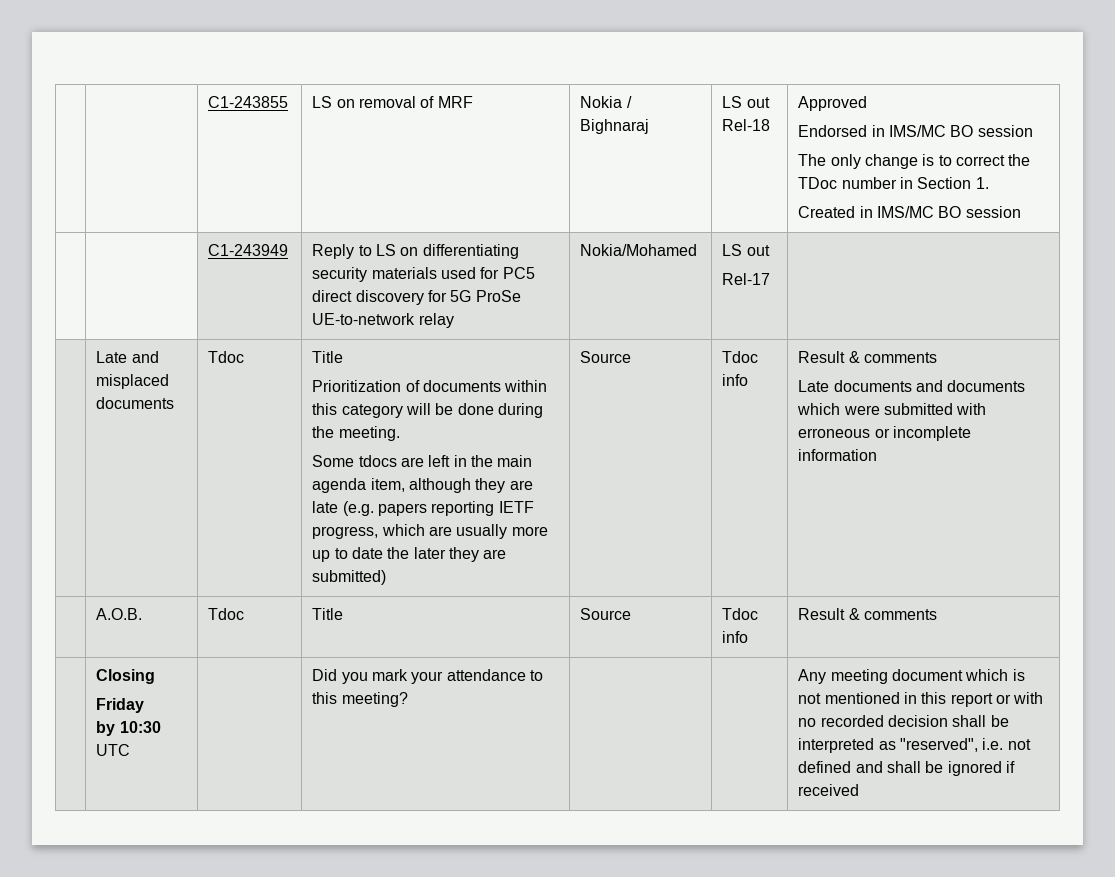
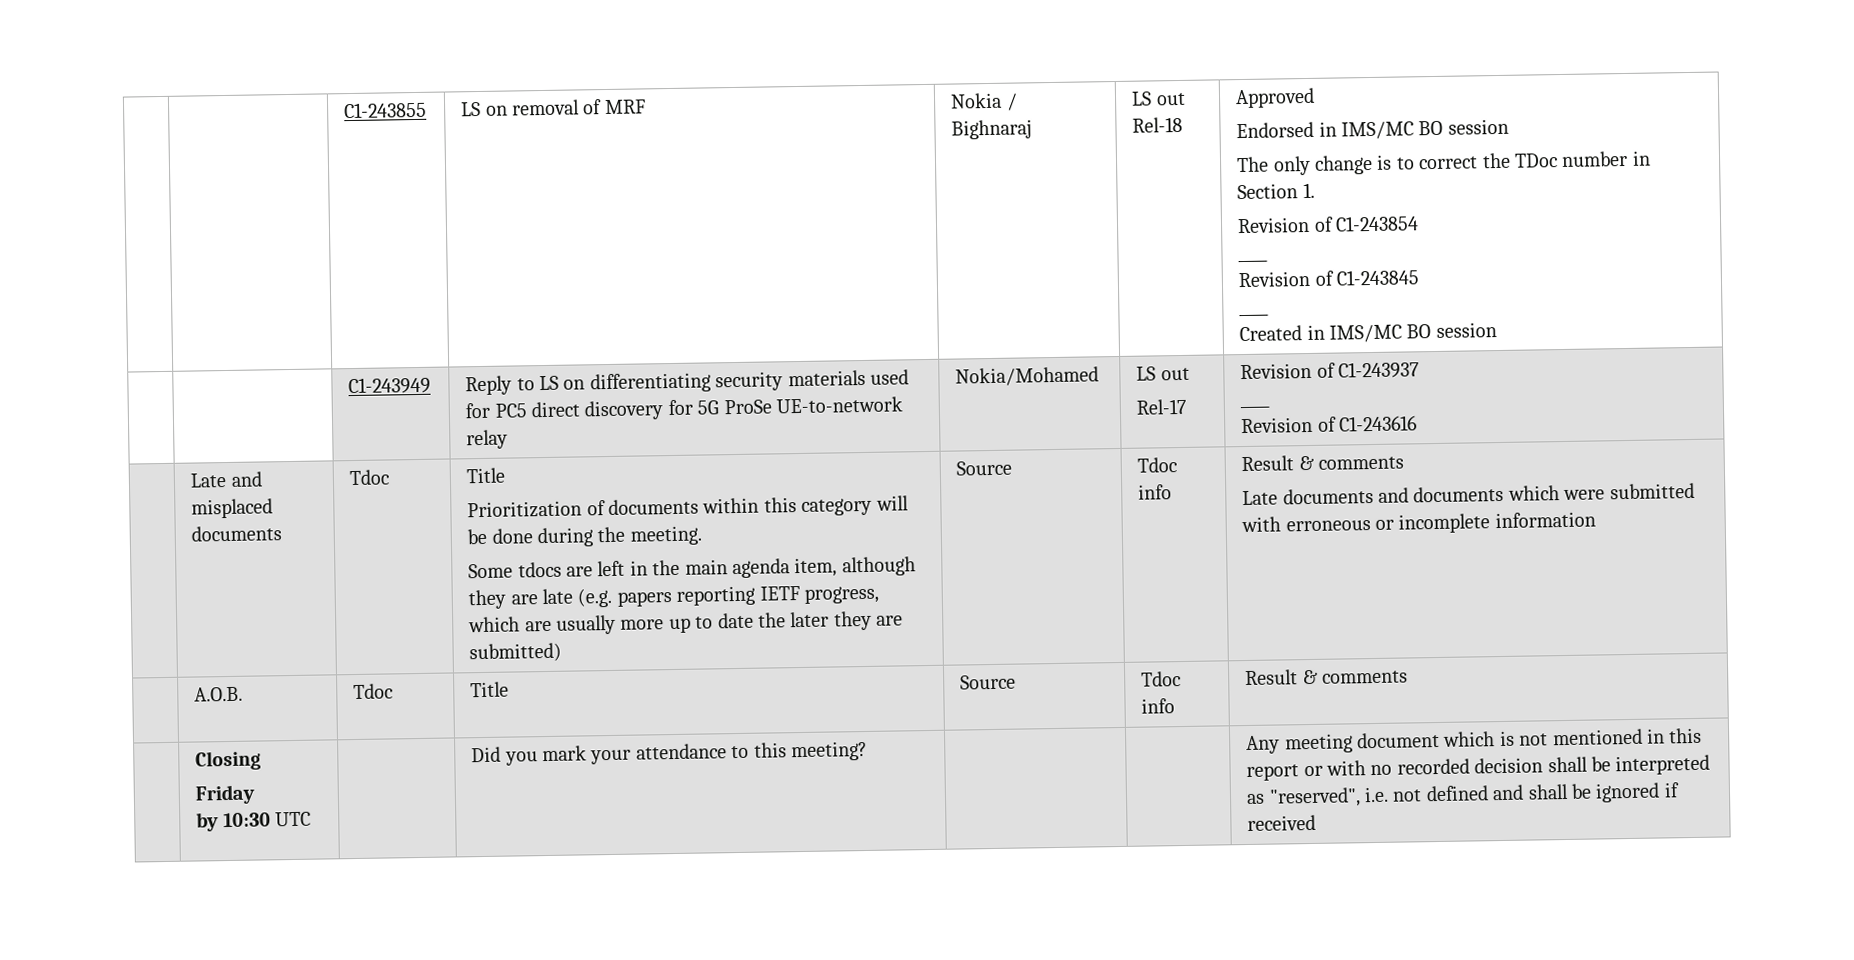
+ Revision of C1-243854
+ ____
+ Revision of C1-243845
+ ____
  | | C1-243949 | Reply to LS on differentiating security materials used for PC5 direct discovery for 5G ProSe UE-to-network relay | Nokia/Mohamed | LS out
- Rel-17 |
+ Rel-17 | Revision of C1-243937
+ ____
+ Revision of C1-243616

